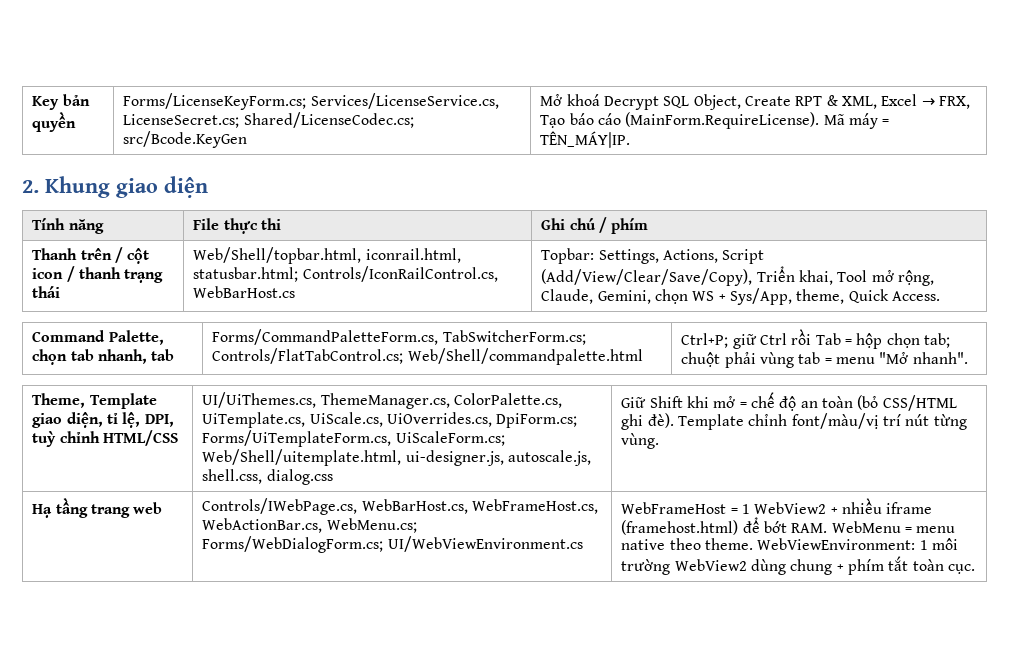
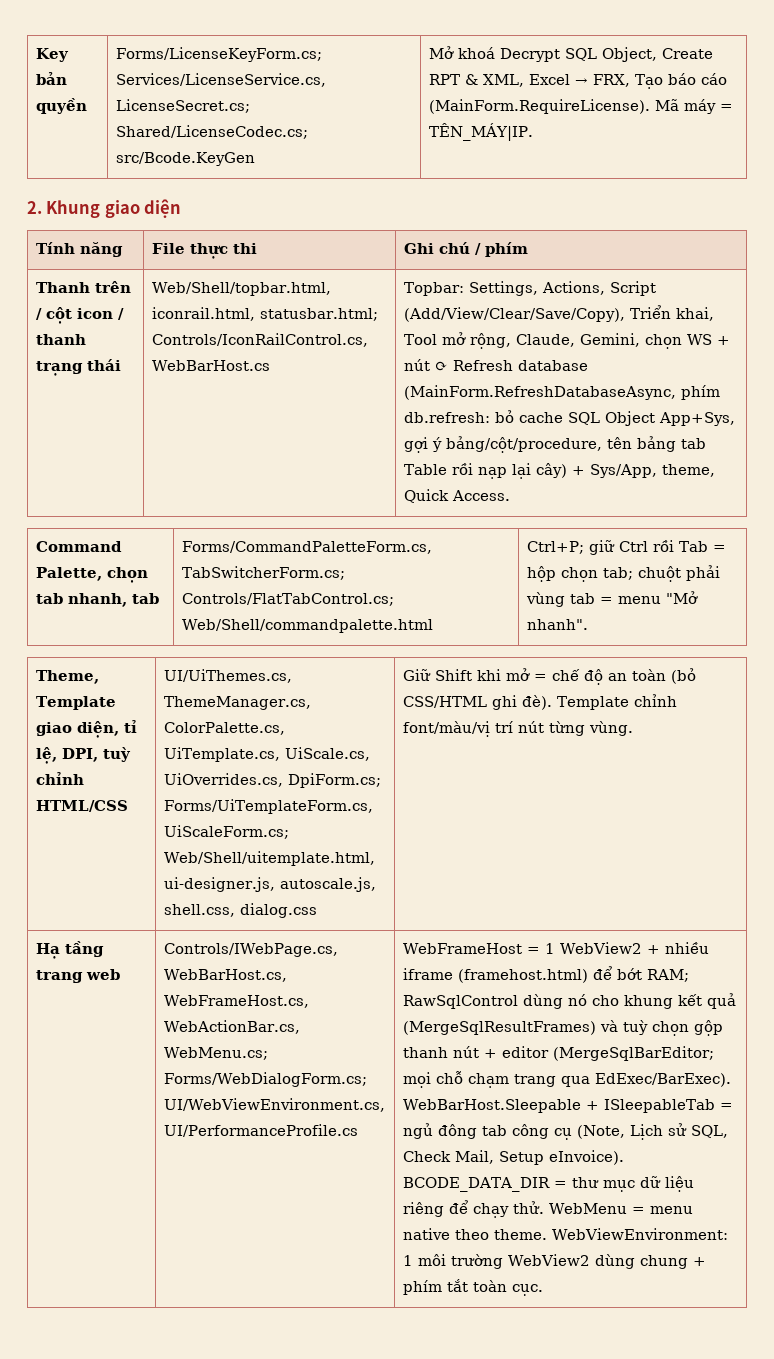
- Topbar: Settings, Actions, Script (Add/View/Clear/Save/Copy), Triển khai, Tool mở rộng, Claude, Gemini, chọn WS + Sys/App, theme, Quick Access.
+ Topbar: Settings, Actions, Script (Add/View/Clear/Save/Copy), Triển khai, Tool mở rộng, Claude, Gemini, chọn WS + nút ⟳ Refresh database (MainForm.RefreshDatabaseAsync, phím db.refresh: bỏ cache SQL Object App+Sys, gợi ý bảng/cột/procedure, tên bảng tab Table rồi nạp lại cây) + Sys/App, theme, Quick Access.
- Controls/IWebPage.cs, WebBarHost.cs, WebFrameHost.cs, WebActionBar.cs, WebMenu.cs; Forms/WebDialogForm.cs; UI/WebViewEnvironment.cs
+ Controls/IWebPage.cs, WebBarHost.cs, WebFrameHost.cs, WebActionBar.cs, WebMenu.cs; Forms/WebDialogForm.cs; UI/WebViewEnvironment.cs, UI/PerformanceProfile.cs
- WebFrameHost = 1 WebView2 + nhiều iframe (framehost.html) để bớt RAM. WebMenu = menu native theo theme.
+ WebFrameHost = 1 WebView2 + nhiều iframe (framehost.html) để bớt RAM; RawSqlControl dùng nó cho khung kết quả (MergeSqlResultFrames) và tuỳ chọn gộp thanh nút + editor (MergeSqlBarEditor; mọi chỗ chạm trang qua EdExec/BarExec). WebBarHost.Sleepable + ISleepableTab = ngủ đông tab công cụ (Note, Lịch sử SQL, Check Mail, Setup eInvoice). BCODE_DATA_DIR = thư mục dữ liệu riêng để chạy thử. WebMenu = menu native theo theme.

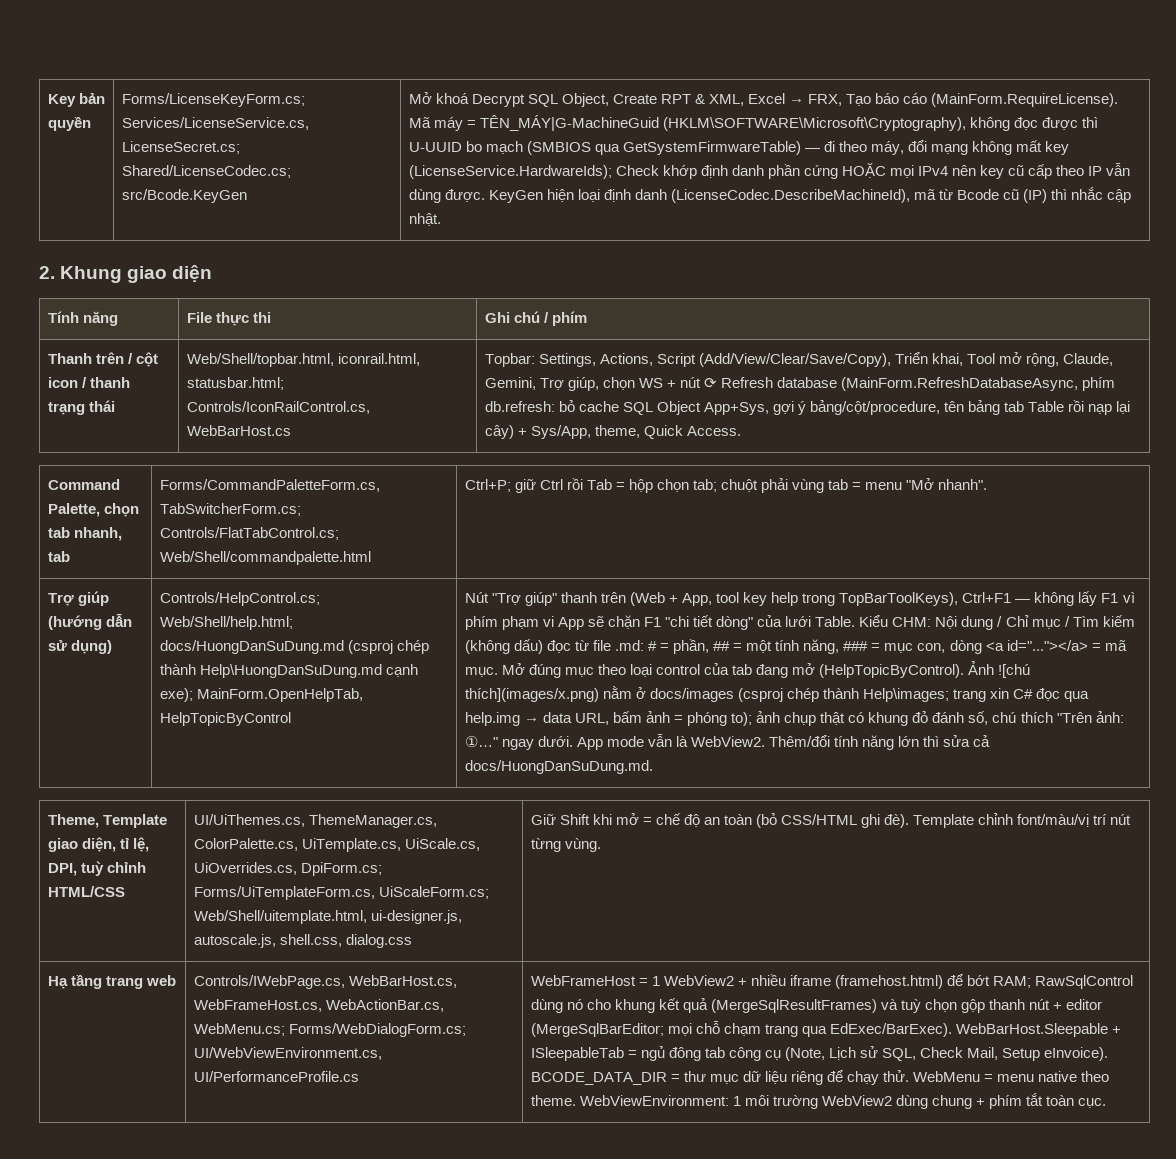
- Mở khoá Decrypt SQL Object, Create RPT & XML, Excel → FRX, Tạo báo cáo (MainForm.RequireLicense). Mã máy = TÊN_MÁY|IP.
+ Mở khoá Decrypt SQL Object, Create RPT & XML, Excel → FRX, Tạo báo cáo (MainForm.RequireLicense). Mã máy = TÊN_MÁY|G-MachineGuid (HKLM\SOFTWARE\Microsoft\Cryptography), không đọc được thì U-UUID bo mạch (SMBIOS qua GetSystemFirmwareTable) — đi theo máy, đổi mạng không mất key (LicenseService.HardwareIds); Check khớp định danh phần cứng HOẶC mọi IPv4 nên key cũ cấp theo IP vẫn dùng được. KeyGen hiện loại định danh (LicenseCodec.DescribeMachineId), mã từ Bcode cũ (IP) thì nhắc cập nhật.
- Topbar: Settings, Actions, Script (Add/View/Clear/Save/Copy), Triển khai, Tool mở rộng, Claude, Gemini, chọn WS + nút ⟳ Refresh database (MainForm.RefreshDatabaseAsync, phím db.refresh: bỏ cache SQL Object App+Sys, gợi ý bảng/cột/procedure, tên bảng tab Table rồi nạp lại cây) + Sys/App, theme, Quick Access.
+ Topbar: Settings, Actions, Script (Add/View/Clear/Save/Copy), Triển khai, Tool mở rộng, Claude, Gemini, Trợ giúp, chọn WS + nút ⟳ Refresh database (MainForm.RefreshDatabaseAsync, phím db.refresh: bỏ cache SQL Object App+Sys, gợi ý bảng/cột/procedure, tên bảng tab Table rồi nạp lại cây) + Sys/App, theme, Quick Access.
+ Trợ giúp (hướng dẫn sử dụng) | Controls/HelpControl.cs; Web/Shell/help.html; docs/HuongDanSuDung.md (csproj chép thành Help\HuongDanSuDung.md cạnh exe); MainForm.OpenHelpTab, HelpTopicByControl | Nút "Trợ giúp" thanh trên (Web + App, tool key help trong TopBarToolKeys), Ctrl+F1 — không lấy F1 vì phím phạm vi App sẽ chặn F1 "chi tiết dòng" của lưới Table. Kiểu CHM: Nội dung / Chỉ mục / Tìm kiếm (không dấu) đọc từ file .md: # = phần, ## = một tính năng, ### = mục con, dòng <a id="..."></a> = mã mục. Mở đúng mục theo loại control của tab đang mở (HelpTopicByControl). Ảnh ![chú thích](images/x.png) nằm ở docs/images (csproj chép thành Help\images; trang xin C# đọc qua help.img → data URL, bấm ảnh = phóng to); ảnh chụp thật có khung đỏ đánh số, chú thích "Trên ảnh: ①…" ngay dưới. App mode vẫn là WebView2. Thêm/đổi tính năng lớn thì sửa cả docs/HuongDanSuDung.md.

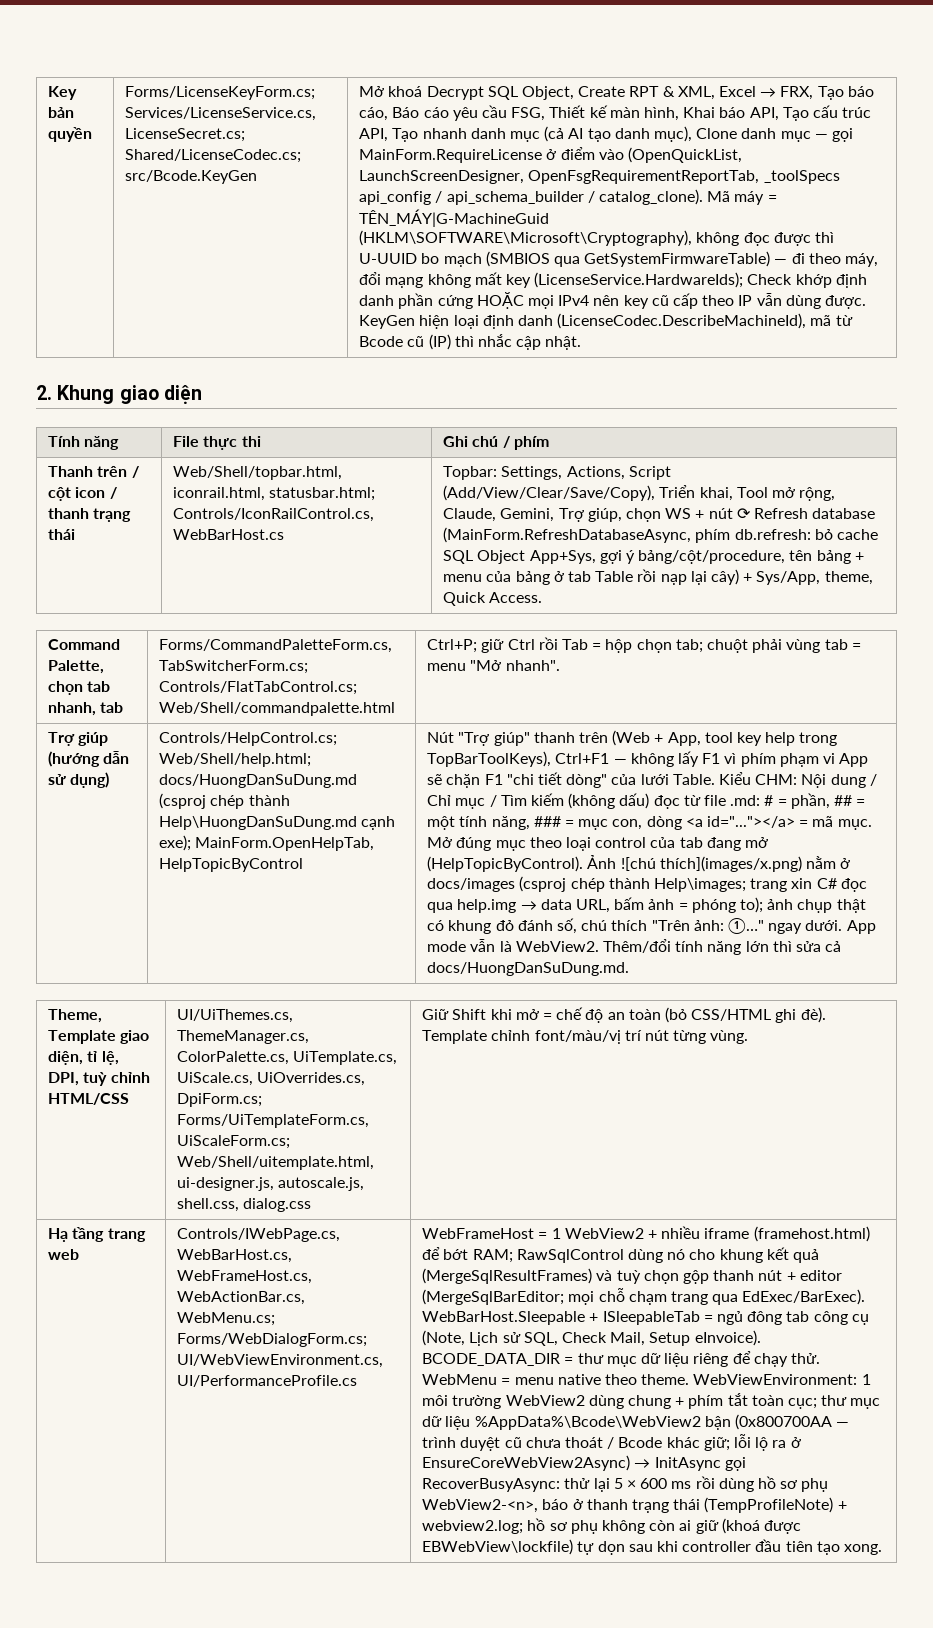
- Mở khoá Decrypt SQL Object, Create RPT & XML, Excel → FRX, Tạo báo cáo (MainForm.RequireLicense). Mã máy = TÊN_MÁY|G-MachineGuid (HKLM\SOFTWARE\Microsoft\Cryptography), không đọc được thì U-UUID bo mạch (SMBIOS qua GetSystemFirmwareTable) — đi theo máy, đổi mạng không mất key (LicenseService.HardwareIds); Check khớp định danh phần cứng HOẶC mọi IPv4 nên key cũ cấp theo IP vẫn dùng được.
+ Mở khoá Decrypt SQL Object, Create RPT & XML, Excel → FRX, Tạo báo cáo, Báo cáo yêu cầu FSG, Thiết kế màn hình, Khai báo API, Tạo cấu trúc API, Tạo nhanh danh mục (cả AI tạo danh mục), Clone danh mục — gọi MainForm.RequireLicense ở điểm vào (OpenQuickList, LaunchScreenDesigner, OpenFsgRequirementReportTab, _toolSpecs api_config / api_schema_builder / catalog_clone). Mã máy = TÊN_MÁY|G-MachineGuid (HKLM\SOFTWARE\Microsoft\Cryptography), không đọc được thì U-UUID bo mạch (SMBIOS qua GetSystemFirmwareTable) — đi theo máy, đổi mạng không mất key (LicenseService.HardwareIds); Check khớp định danh phần cứng HOẶC mọi IPv4 nên key cũ cấp theo IP vẫn dùng được.
- Topbar: Settings, Actions, Script (Add/View/Clear/Save/Copy), Triển khai, Tool mở rộng, Claude, Gemini, Trợ giúp, chọn WS + nút ⟳ Refresh database (MainForm.RefreshDatabaseAsync, phím db.refresh: bỏ cache SQL Object App+Sys, gợi ý bảng/cột/procedure, tên bảng tab Table rồi nạp lại cây) + Sys/App, theme, Quick Access.
+ Topbar: Settings, Actions, Script (Add/View/Clear/Save/Copy), Triển khai, Tool mở rộng, Claude, Gemini, Trợ giúp, chọn WS + nút ⟳ Refresh database (MainForm.RefreshDatabaseAsync, phím db.refresh: bỏ cache SQL Object App+Sys, gợi ý bảng/cột/procedure, tên bảng + menu của bảng ở tab Table rồi nạp lại cây) + Sys/App, theme, Quick Access.
- WebViewEnvironment: 1 môi trường WebView2 dùng chung + phím tắt toàn cục.
+ WebViewEnvironment: 1 môi trường WebView2 dùng chung + phím tắt toàn cục; thư mục dữ liệu %AppData%\Bcode\WebView2 bận (0x800700AA — trình duyệt cũ chưa thoát / Bcode khác giữ; lỗi lộ ra ở EnsureCoreWebView2Async) → InitAsync gọi RecoverBusyAsync: thử lại 5 × 600 ms rồi dùng hồ sơ phụ WebView2-<n>, báo ở thanh trạng thái (TempProfileNote) + webview2.log; hồ sơ phụ không còn ai giữ (khoá được EBWebView\lockfile) tự dọn sau khi controller đầu tiên tạo xong.

